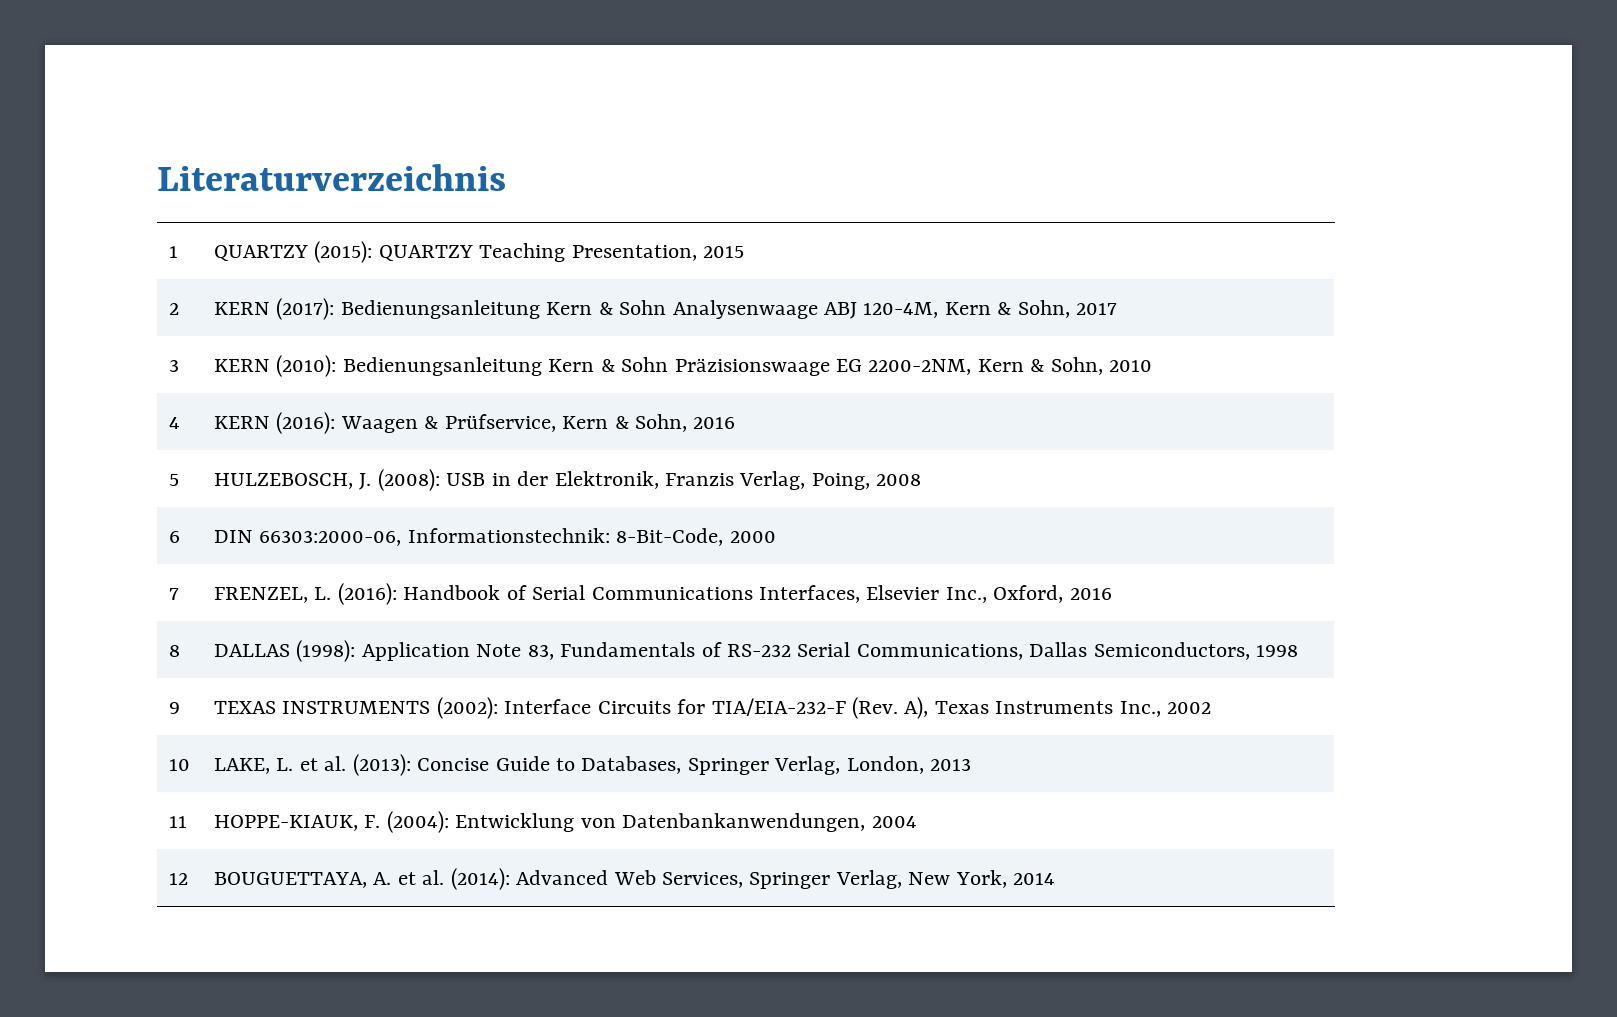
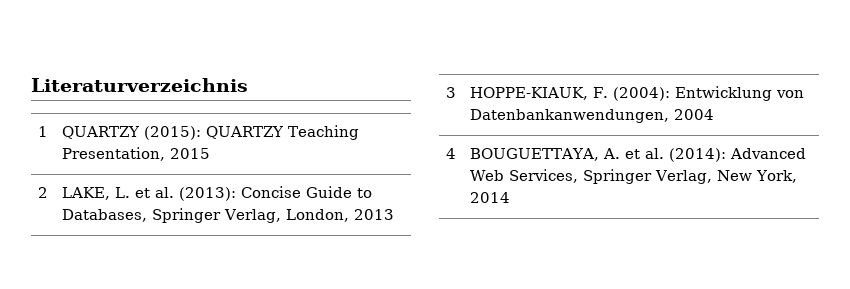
- 2 | KERN (2017): Bedienungsanleitung Kern & Sohn Analysenwaage ABJ 120-4M, Kern & Sohn, 2017
- 3 | KERN (2010): Bedienungsanleitung Kern & Sohn Präzisionswaage EG 2200-2NM, Kern & Sohn, 2010
- 4 | KERN (2016): Waagen & Prüfservice, Kern & Sohn, 2016
- 5 | HULZEBOSCH, J. (2008): USB in der Elektronik, Franzis Verlag, Poing, 2008
- 6 | DIN 66303:2000-06, Informationstechnik: 8-Bit-Code, 2000
- 7 | FRENZEL, L. (2016): Handbook of Serial Communications Interfaces, Elsevier Inc., Oxford, 2016
- 8 | DALLAS (1998): Application Note 83, Fundamentals of RS-232 Serial Communications, Dallas Semiconductors, 1998
- 9 | TEXAS INSTRUMENTS (2002): Interface Circuits for TIA/EIA-232-F (Rev. A), Texas Instruments Inc., 2002
- 10 | LAKE, L. et al. (2013): Concise Guide to Databases, Springer Verlag, London, 2013
+ 2 | LAKE, L. et al. (2013): Concise Guide to Databases, Springer Verlag, London, 2013
- 11 | HOPPE-KIAUK, F. (2004): Entwicklung von Datenbankanwendungen, 2004
+ 3 | HOPPE-KIAUK, F. (2004): Entwicklung von Datenbankanwendungen, 2004
- 12 | BOUGUETTAYA, A. et al. (2014): Advanced Web Services, Springer Verlag, New York, 2014
+ 4 | BOUGUETTAYA, A. et al. (2014): Advanced Web Services, Springer Verlag, New York, 2014

